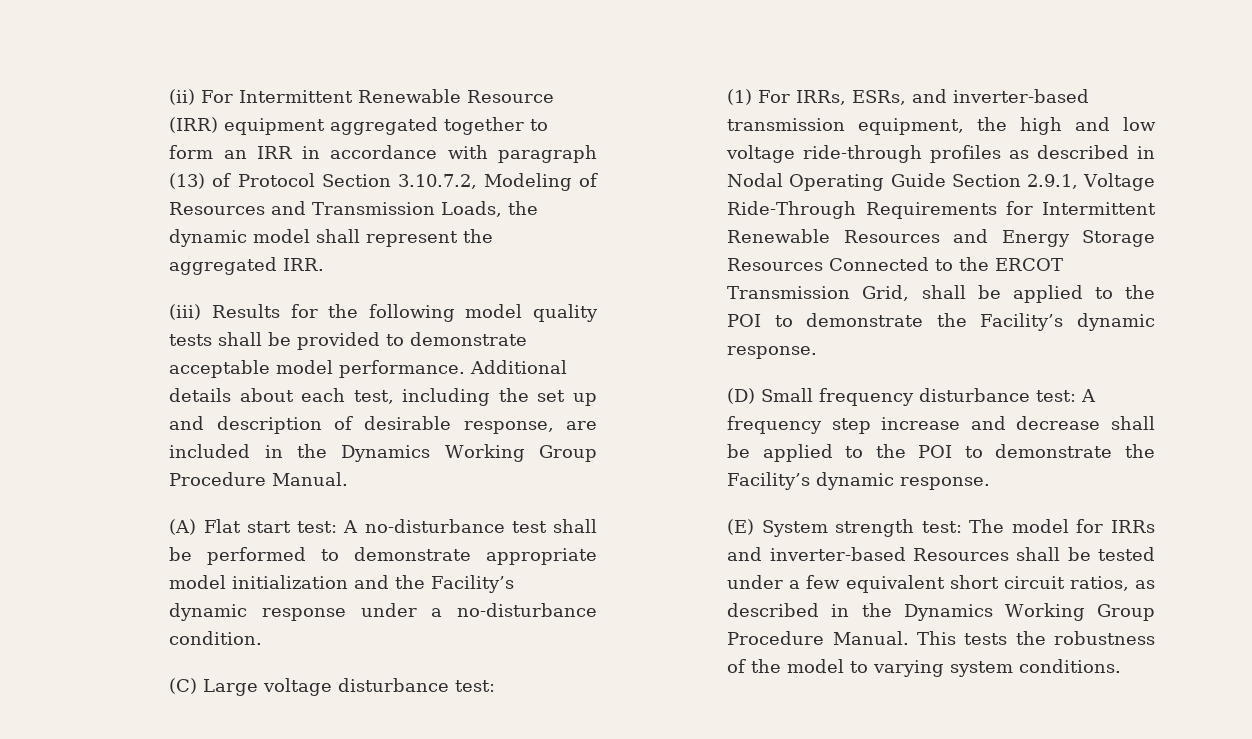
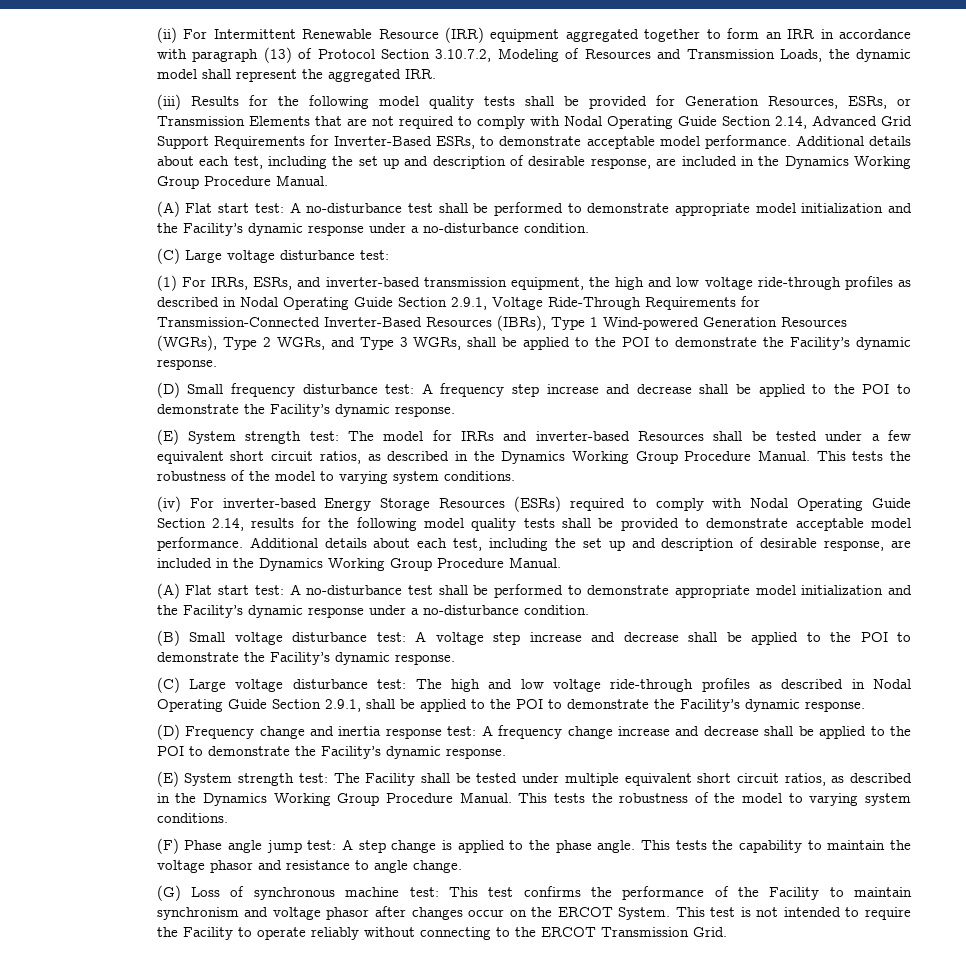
- (iii) Results for the following model quality tests shall be provided to demonstrate acceptable model performance.
+ (iii) Results for the following model quality tests shall be provided for Generation Resources, ESRs, or Transmission Elements that are not required to comply with Nodal Operating Guide Section 2.14, Advanced Grid Support Requirements for Inverter-Based ESRs, to demonstrate acceptable model performance.
- (1) For IRRs, ESRs, and inverter-based transmission equipment, the high and low voltage ride-through profiles as described in Nodal Operating Guide Section 2.9.1, Voltage Ride-Through Requirements for Intermittent Renewable Resources and Energy Storage Resources Connected to the ERCOT Transmission Grid, shall be applied to the POI to demonstrate the Facility’s dynamic response.
+ (1) For IRRs, ESRs, and inverter-based transmission equipment, the high and low voltage ride-through profiles as described in Nodal Operating Guide Section 2.9.1, Voltage Ride-Through Requirements for Transmission-Connected Inverter-Based Resources (IBRs), Type 1 Wind-powered Generation Resources (WGRs), Type 2 WGRs, and Type 3 WGRs, shall be applied to the POI to demonstrate the Facility’s dynamic response.
+ (iv) For inverter-based Energy Storage Resources (ESRs) required to comply with Nodal Operating Guide Section 2.14, results for the following model quality tests shall be provided to demonstrate acceptable model performance. Additional details about each test, including the set up and description of desirable response, are included in the Dynamics Working Group Procedure Manual.
+ (A) Flat start test: A no-disturbance test shall be performed to demonstrate appropriate model initialization and the Facility’s dynamic response under a no-disturbance condition.
+ (B) Small voltage disturbance test: A voltage step increase and decrease shall be applied to the POI to demonstrate the Facility’s dynamic response.
+ (C) Large voltage disturbance test: The high and low voltage ride-through profiles as described in Nodal Operating Guide Section 2.9.1, shall be applied to the POI to demonstrate the Facility’s dynamic response.
+ (D) Frequency change and inertia response test: A frequency change increase and decrease shall be applied to the POI to demonstrate the Facility’s dynamic response.
+ (E) System strength test: The Facility shall be tested under multiple equivalent short circuit ratios, as described in the Dynamics Working Group Procedure Manual. This tests the robustness of the model to varying system conditions.
+ (F) Phase angle jump test: A step change is applied to the phase angle. This tests the capability to maintain the voltage phasor and resistance to angle change.
+ (G) Loss of synchronous machine test: This test confirms the performance of the Facility to maintain synchronism and voltage phasor after changes occur on the ERCOT System. This test is not intended to require the Facility to operate reliably without connecting to the ERCOT Transmission Grid.

